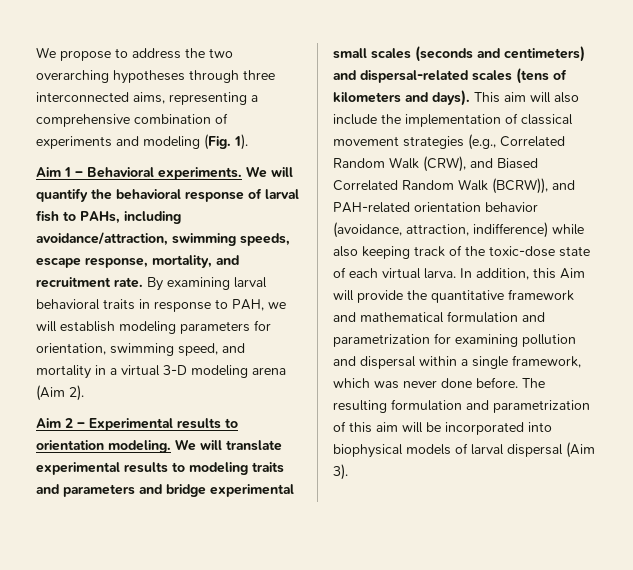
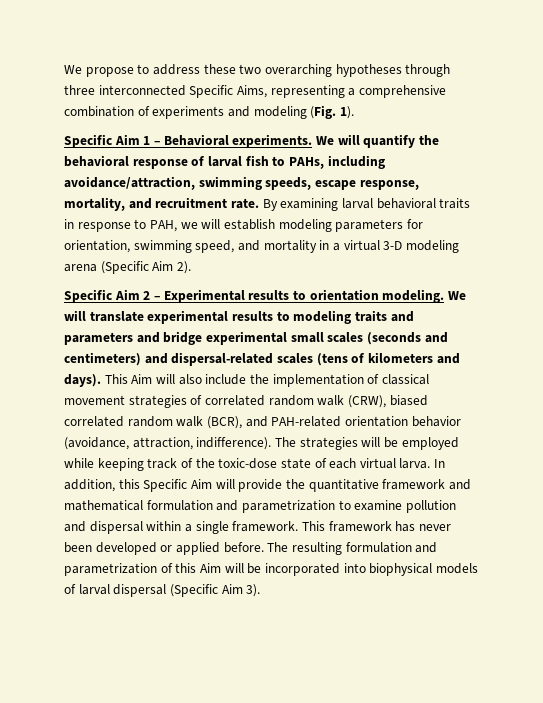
- We propose to address the two overarching hypotheses through three interconnected aims, representing a comprehensive combination of experiments and modeling (Fig. 1).
+ We propose to address these two overarching hypotheses through three interconnected Specific Aims, representing a comprehensive combination of experiments and modeling (Fig. 1).
- Aim 1 – Behavioral experiments.
+ Specific Aim 1 – Behavioral experiments.
- By examining larval behavioral traits in response to PAH, we will establish modeling parameters for orientation, swimming speed, and mortality in a virtual 3-D modeling arena (Aim 2).
+ By examining larval behavioral traits in response to PAH, we will establish modeling parameters for orientation, swimming speed, and mortality in a virtual 3-D modeling arena (Specific Aim 2).
- Aim 2 – Experimental results to orientation modeling.
+ Specific Aim 2 – Experimental results to orientation modeling.
- This aim will also include the implementation of classical movement strategies (e.g., Correlated Random Walk (CRW), and Biased Correlated Random Walk (BCRW)), and PAH-related orientation behavior (avoidance, attraction, indifference) while also keeping track of the toxic-dose state of each virtual larva.
+ This Aim will also include the implementation of classical movement strategies of correlated random walk (CRW), biased correlated random walk (BCR), and PAH-related orientation behavior (avoidance, attraction, indifference). The strategies will be employed while keeping track of the toxic-dose state of each virtual larva.
- In addition, this Aim will provide the quantitative framework and mathematical formulation and parametrization for examining pollution and dispersal within a single framework, which was never done before.
+ In addition, this Specific Aim will provide the quantitative framework and mathematical formulation and parametrization to examine pollution and dispersal within a single framework. This framework has never been developed or applied before.
- The resulting formulation and parametrization of this aim will be incorporated into biophysical models of larval dispersal (Aim 3).
+ The resulting formulation and parametrization of this Aim will be incorporated into biophysical models of larval dispersal (Specific Aim 3).

